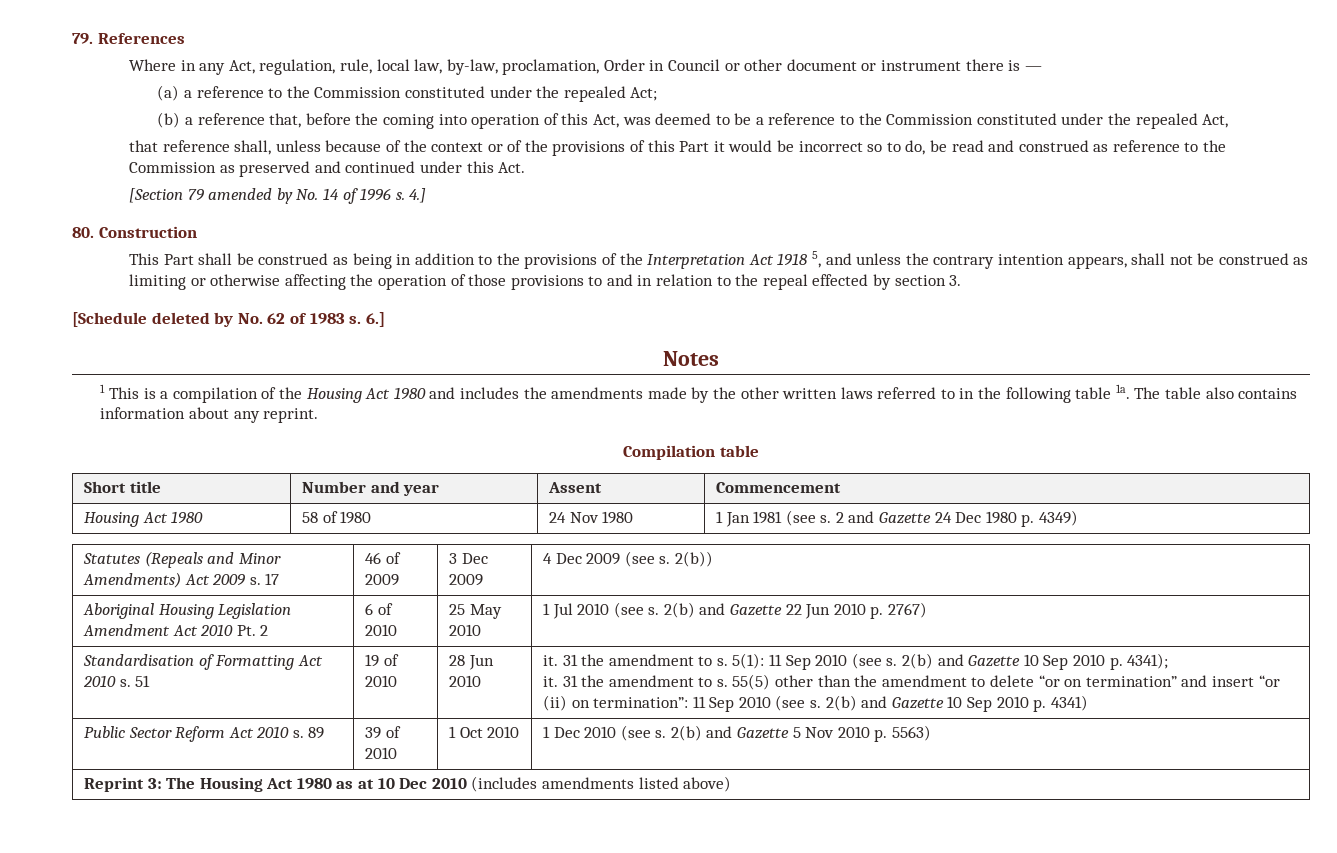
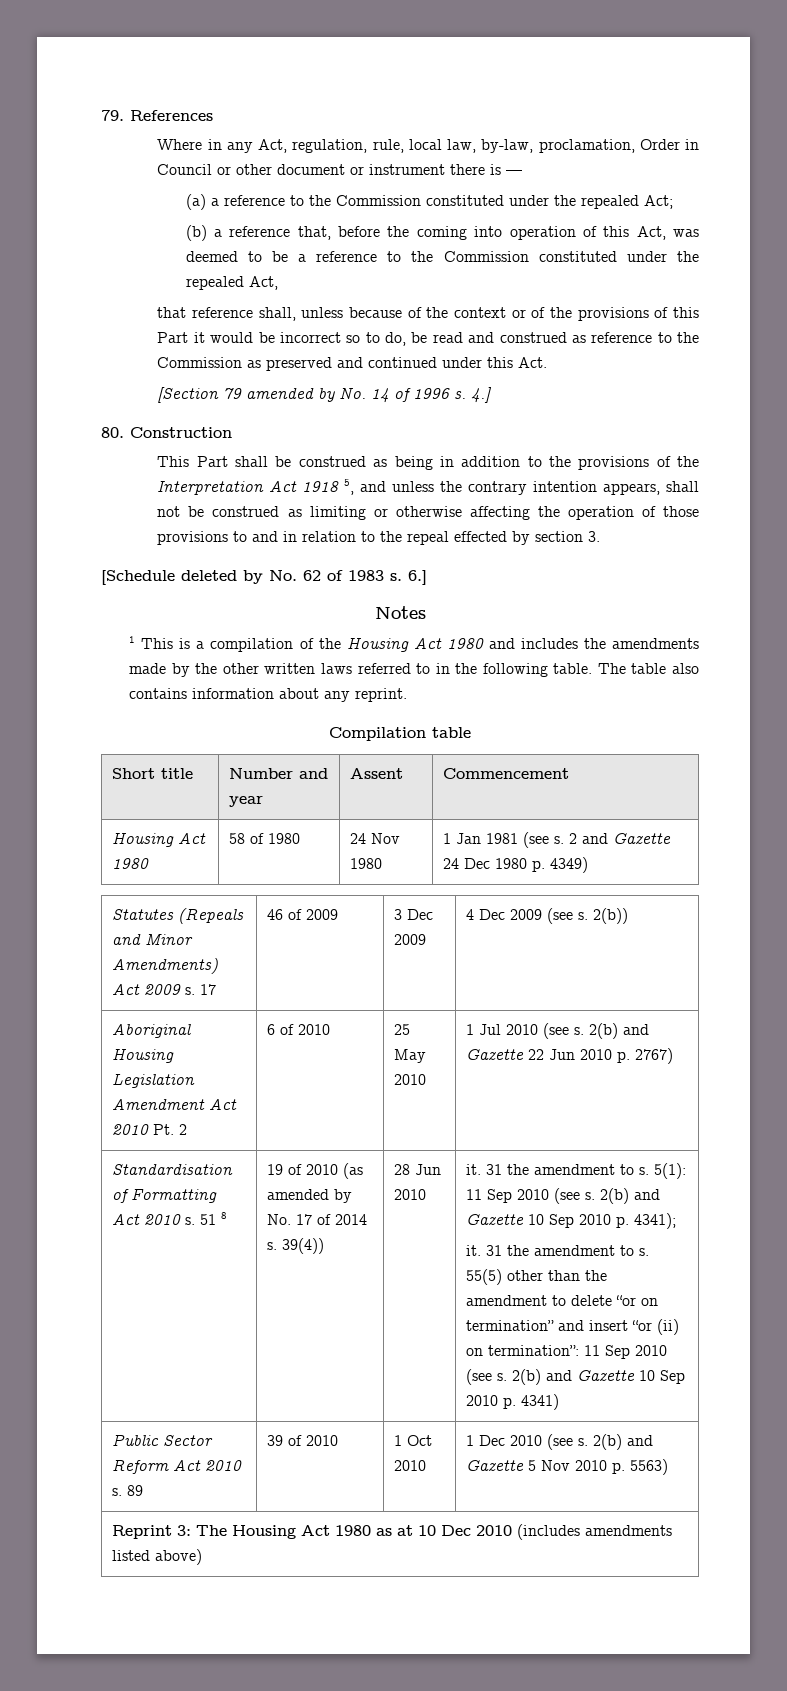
- 1 This is a compilation of the Housing Act 1980 and includes the amendments made by the other written laws referred to in the following table 1a.
+ 1 This is a compilation of the Housing Act 1980 and includes the amendments made by the other written laws referred to in the following table.
- 51
+ 51 8
- 19 of 2010
+ 19 of 2010 (as amended by No. 17 of 2014 s. 39(4))

